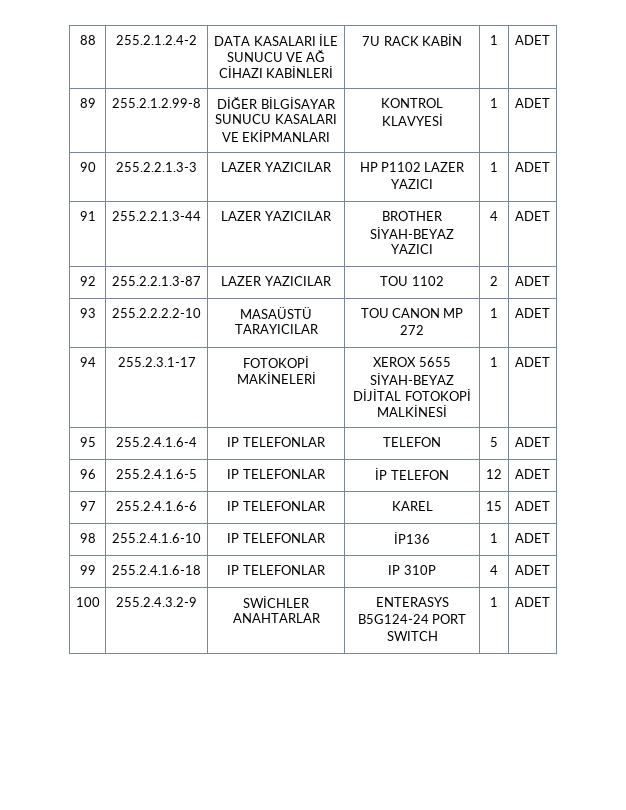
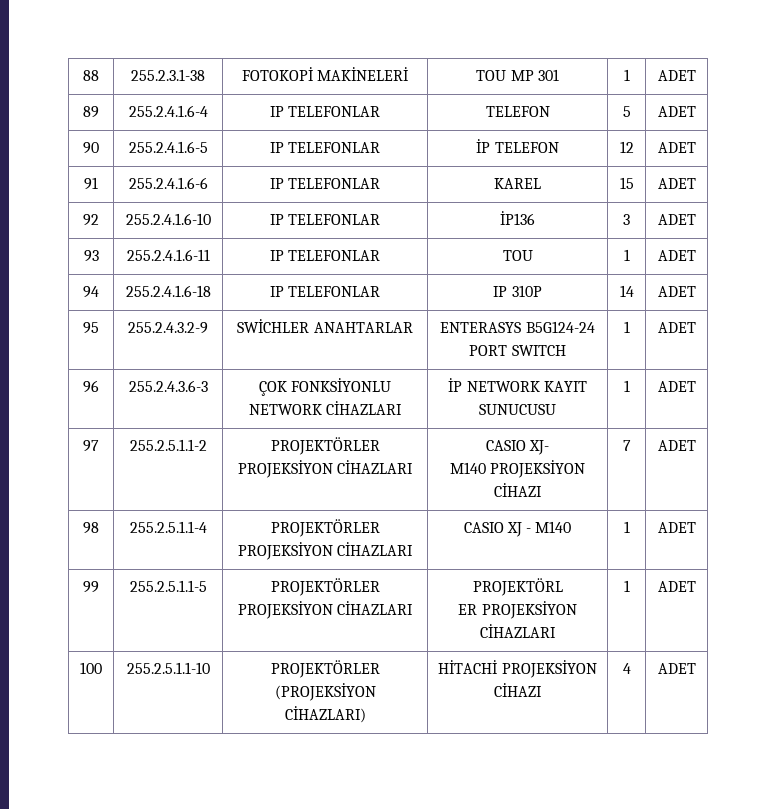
- 88 | 255.2.1.2.4-2 | DATA KASALARI İLE SUNUCU VE AĞ CİHAZI KABİNLERİ | 7U RACK KABİN | 1 | ADET
- 89 | 255.2.1.2.99-8 | DİĞER BİLGİSAYAR SUNUCU KASALARI VE EKİPMANLARI | KONTROL KLAVYESİ | 1 | ADET
- 90 | 255.2.2.1.3-3 | LAZER YAZICILAR | HP P1102 LAZER YAZICI | 1 | ADET
- 91 | 255.2.2.1.3-44 | LAZER YAZICILAR | BROTHER SİYAH-BEYAZ YAZICI | 4 | ADET
- 92 | 255.2.2.1.3-87 | LAZER YAZICILAR | TOU 1102 | 2 | ADET
- 93 | 255.2.2.2.2-10 | MASAÜSTÜ TARAYICILAR | TOU CANON MP 272 | 1 | ADET
- 94 | 255.2.3.1-17 | FOTOKOPİ MAKİNELERİ | XEROX 5655 SİYAH-BEYAZ DİJİTAL FOTOKOPİ MALKİNESİ | 1 | ADET
- 95 | 255.2.4.1.6-4 | IP TELEFONLAR | TELEFON | 5 | ADET
+ 88 | 255.2.3.1-38 | FOTOKOPİ MAKİNELERİ | TOU MP 301 | 1 | ADET
+ 89 | 255.2.4.1.6-4 | IP TELEFONLAR | TELEFON | 5 | ADET
- 96 | 255.2.4.1.6-5 | IP TELEFONLAR | İP TELEFON | 12 | ADET
+ 90 | 255.2.4.1.6-5 | IP TELEFONLAR | İP TELEFON | 12 | ADET
- 97 | 255.2.4.1.6-6 | IP TELEFONLAR | KAREL | 15 | ADET
+ 91 | 255.2.4.1.6-6 | IP TELEFONLAR | KAREL | 15 | ADET
- 98 | 255.2.4.1.6-10 | IP TELEFONLAR | İP136 | 1 | ADET
- 99 | 255.2.4.1.6-18 | IP TELEFONLAR | IP 310P | 4 | ADET
- 100 | 255.2.4.3.2-9 | SWİCHLER ANAHTARLAR | ENTERASYS B5G124-24 PORT SWITCH | 1 | ADET
+ 92 | 255.2.4.1.6-10 | IP TELEFONLAR | İP136 | 3 | ADET
+ 93 | 255.2.4.1.6-11 | IP TELEFONLAR | TOU | 1 | ADET
+ 94 | 255.2.4.1.6-18 | IP TELEFONLAR | IP 310P | 14 | ADET
+ 95 | 255.2.4.3.2-9 | SWİCHLER ANAHTARLAR | ENTERASYS B5G124-24 PORT SWITCH | 1 | ADET
+ 96 | 255.2.4.3.6-3 | ÇOK FONKSİYONLU NETWORK CİHAZLARI | İP NETWORK KAYIT SUNUCUSU | 1 | ADET
+ 97 | 255.2.5.1.1-2 | PROJEKTÖRLER PROJEKSİYON CİHAZLARI | CASIO XJ-
+ M140 PROJEKSİYON CİHAZI | 7 | ADET
+ 98 | 255.2.5.1.1-4 | PROJEKTÖRLER PROJEKSİYON CİHAZLARI | CASIO XJ - M140 | 1 | ADET
+ 99 | 255.2.5.1.1-5 | PROJEKTÖRLER PROJEKSİYON CİHAZLARI | PROJEKTÖRL
+ ER PROJEKSİYON CİHAZLARI | 1 | ADET
+ 100 | 255.2.5.1.1-10 | PROJEKTÖRLER (PROJEKSİYON CİHAZLARI) | HİTACHİ PROJEKSİYON CİHAZI | 4 | ADET

